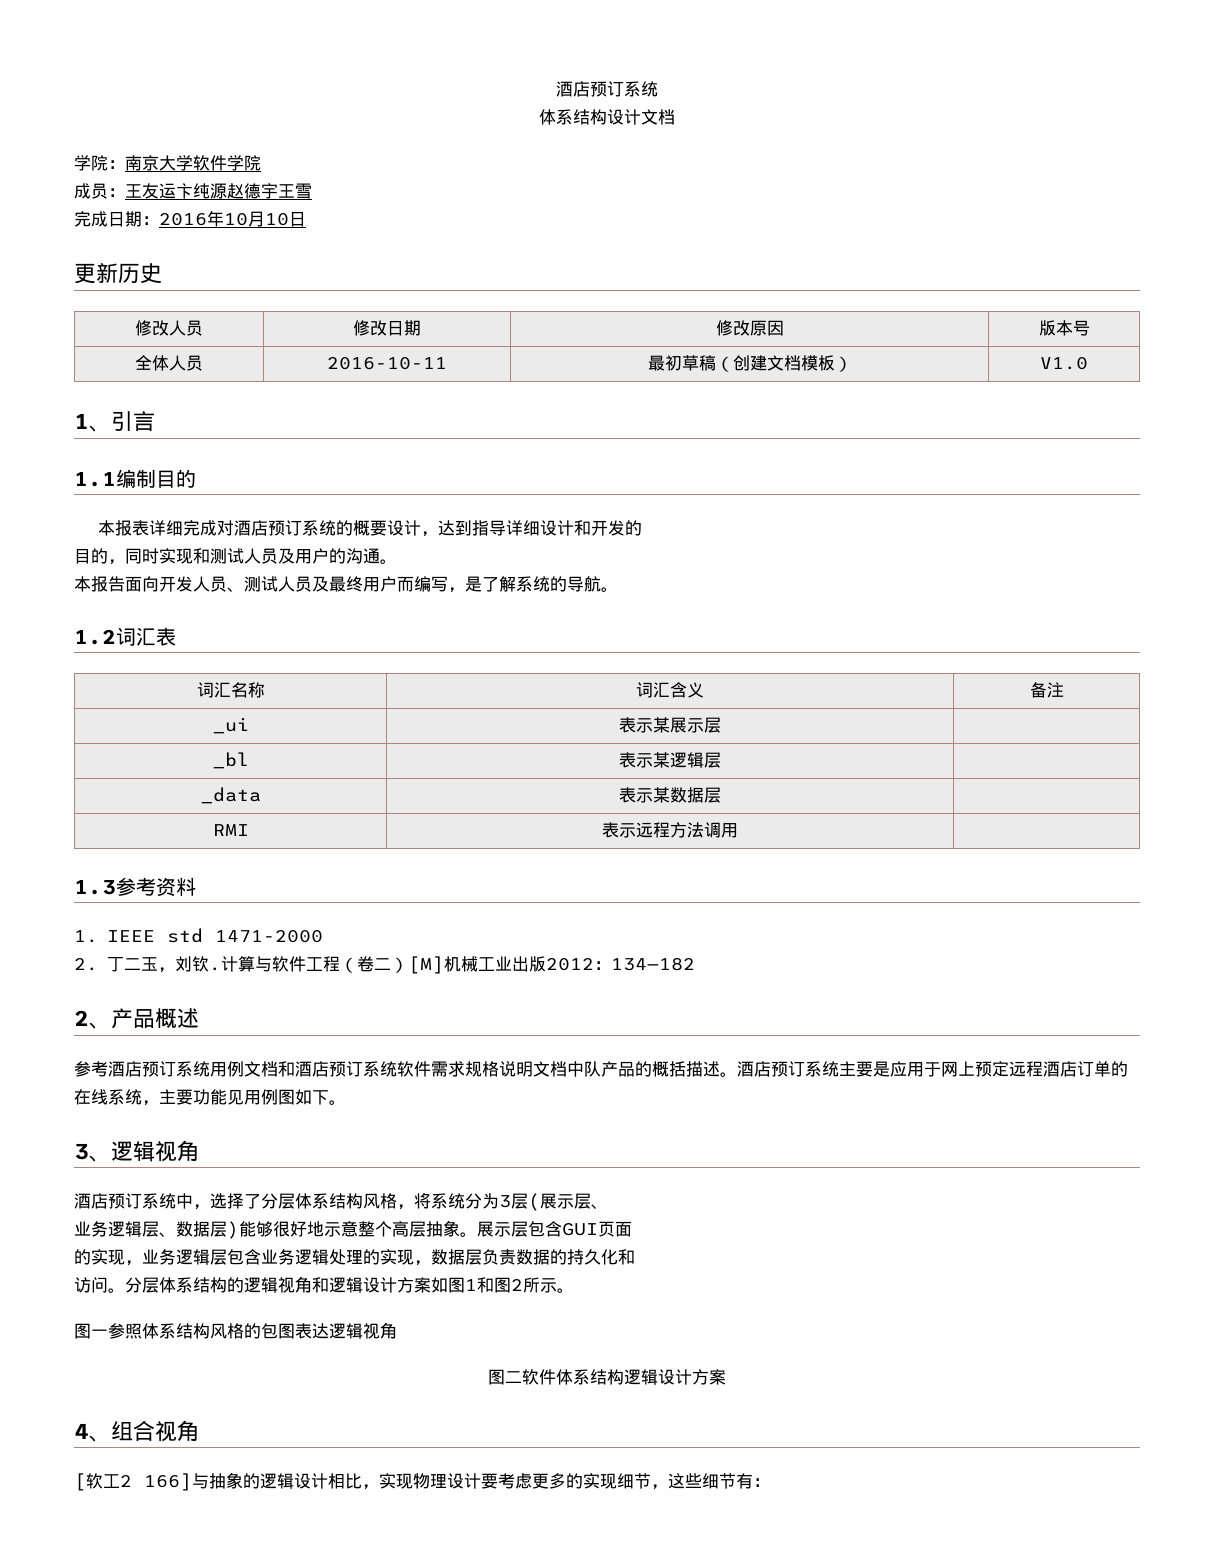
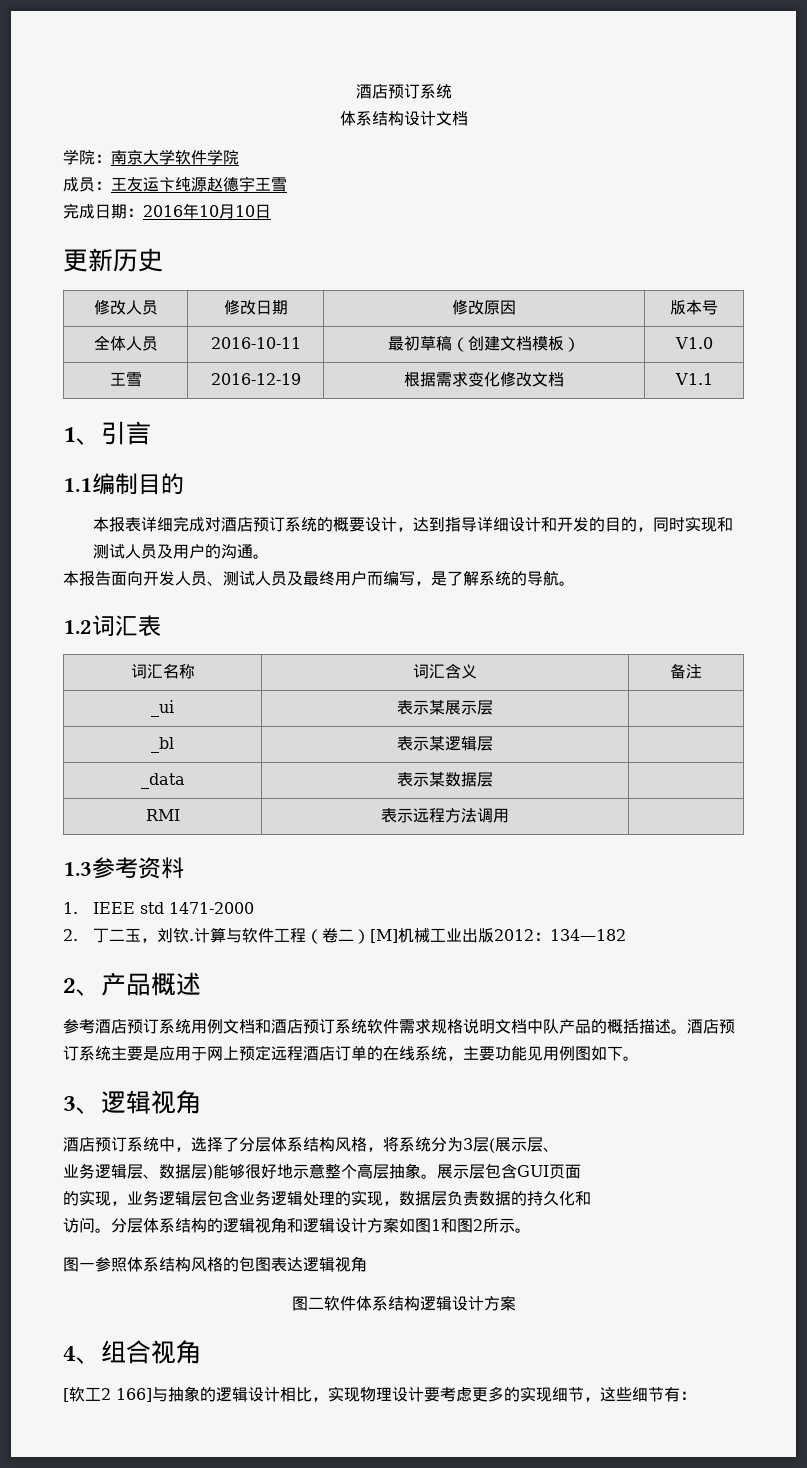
+ 王雪 | 2016-12-19 | 根据需求变化修改文档 | V1.1
- 本报表详细完成对酒店预订系统的概要设计，达到指导详细设计和开发的
- 目的，同时实现和测试人员及用户的沟通。
+ 本报表详细完成对酒店预订系统的概要设计，达到指导详细设计和开发的目的，同时实现和测试人员及用户的沟通。

